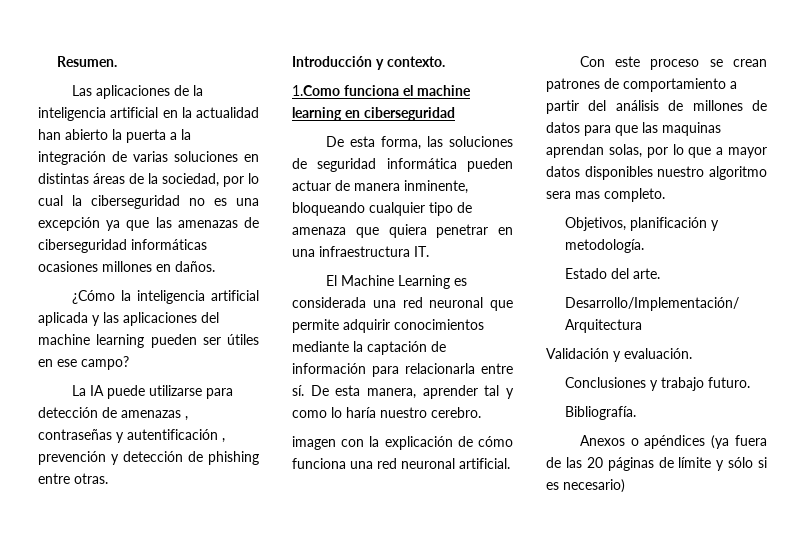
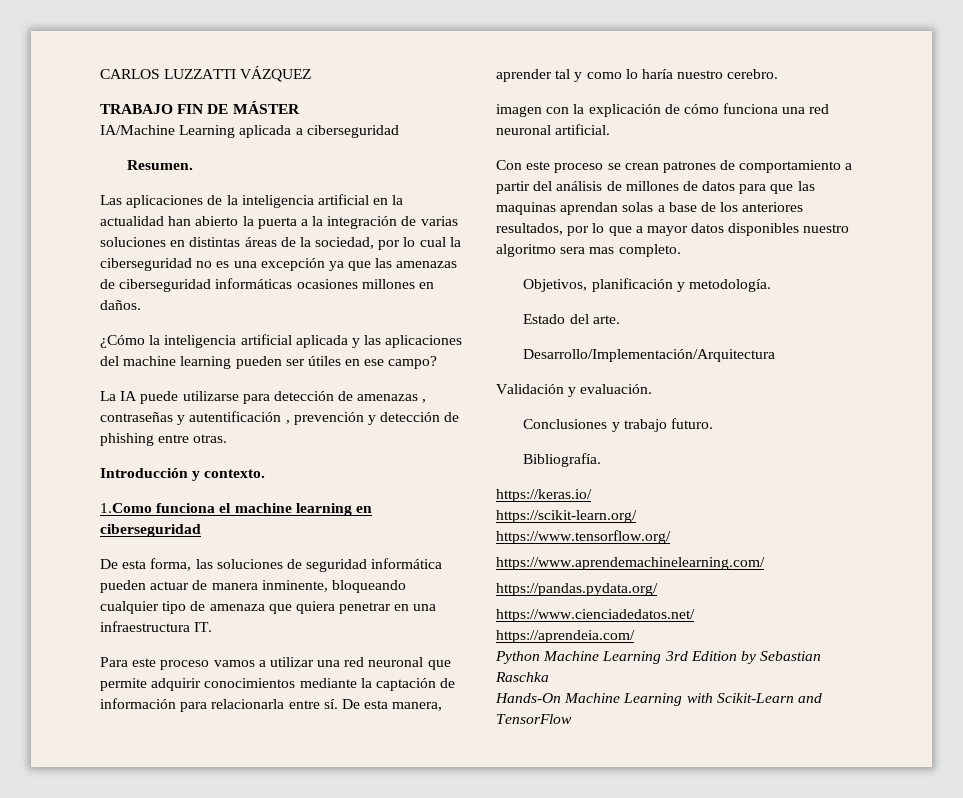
+ CARLOS LUZZATTI VÁZQUEZ
+ TRABAJO FIN DE MÁSTER
+ IA/Machine Learning aplicada a ciberseguridad
- El Machine Learning es considerada una red neuronal que permite adquirir conocimientos mediante la captación de información para relacionarla entre sí.
+ Para este proceso vamos a utilizar una red neuronal que permite adquirir conocimientos mediante la captación de información para relacionarla entre sí.
- Con este proceso se crean patrones de comportamiento a partir del análisis de millones de datos para que las maquinas aprendan solas, por lo que a mayor datos disponibles nuestro algoritmo sera mas completo.
+ Con este proceso se crean patrones de comportamiento a partir del análisis de millones de datos para que las maquinas aprendan solas a base de los anteriores resultados, por lo que a mayor datos disponibles nuestro algoritmo sera mas completo.
- Anexos o apéndices (ya fuera de las 20 páginas de límite y sólo si es necesario)
+ https://keras.io/
+ https://scikit-learn.org/
+ https://www.tensorflow.org/
+ https://www.aprendemachinelearning.com/
+ https://pandas.pydata.org/
+ https://www.cienciadedatos.net/
+ https://aprendeia.com/
+ Python Machine Learning 3rd Edition by Sebastian Raschka
+ Hands-On Machine Learning with Scikit-Learn and TensorFlow

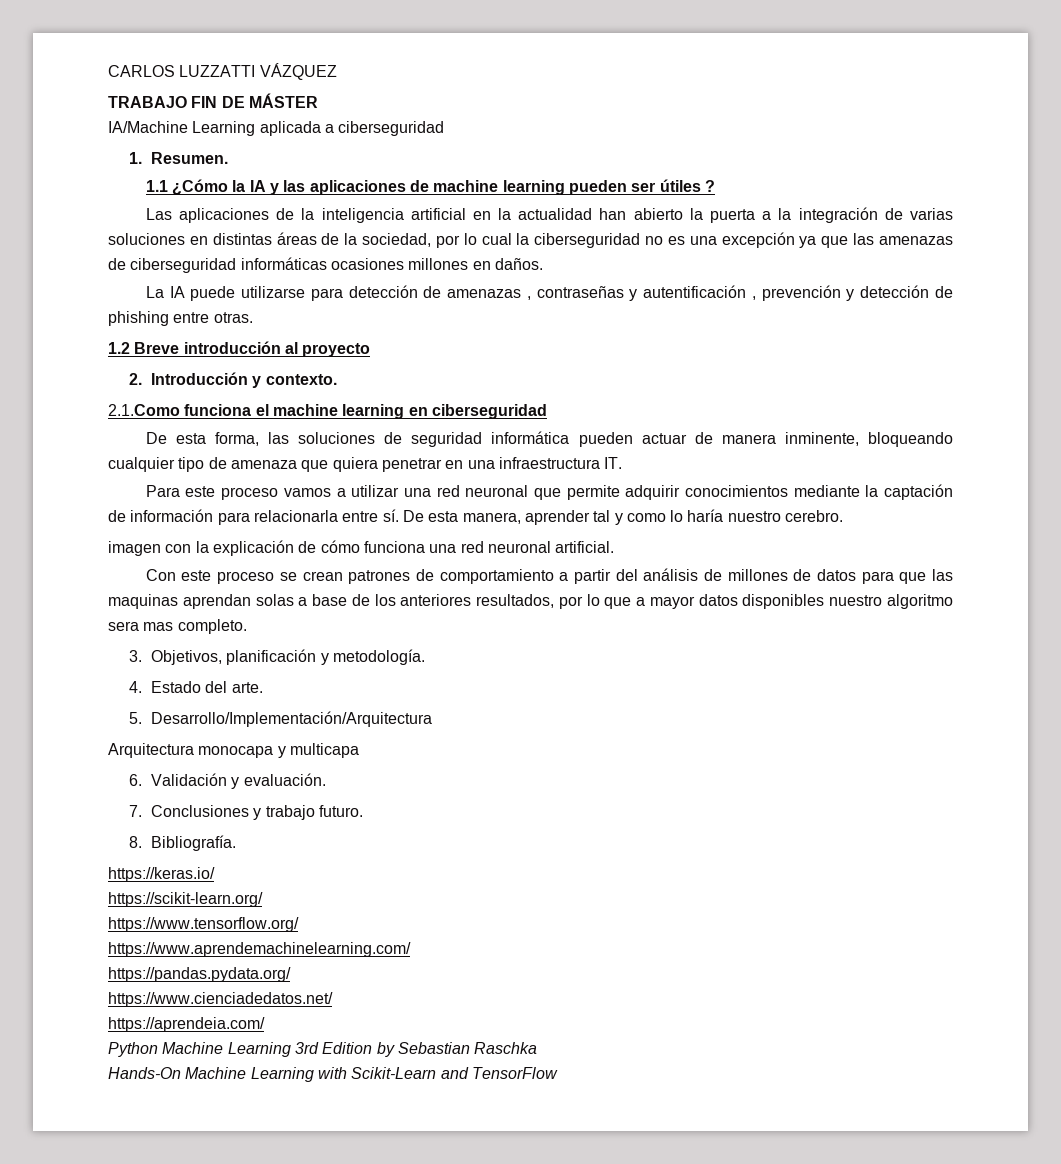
- Resumen.
+ 1. Resumen.
+ 1.1 ¿Cómo la IA y las aplicaciones de machine learning pueden ser útiles ?
- ¿Cómo la inteligencia artificial aplicada y las aplicaciones del machine learning pueden ser útiles en ese campo?
- Introducción y contexto.
+ 1.2 Breve introducción al proyecto
+ 2. Introducción y contexto.
- 1.Como funciona el machine learning en ciberseguridad
+ 2.1.Como funciona el machine learning en ciberseguridad
- Objetivos, planificación y metodología.
+ 3. Objetivos, planificación y metodología.
- Estado del arte.
+ 4. Estado del arte.
- Desarrollo/Implementación/Arquitectura
+ 5. Desarrollo/Implementación/Arquitectura
- Validación y evaluación.
+ Arquitectura monocapa y multicapa
+ 6. Validación y evaluación.
- Conclusiones y trabajo futuro.
+ 7. Conclusiones y trabajo futuro.
- Bibliografía.
+ 8. Bibliografía.

